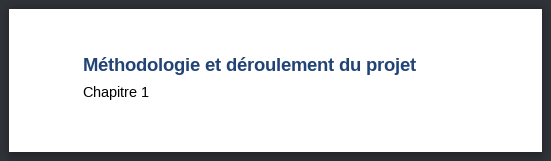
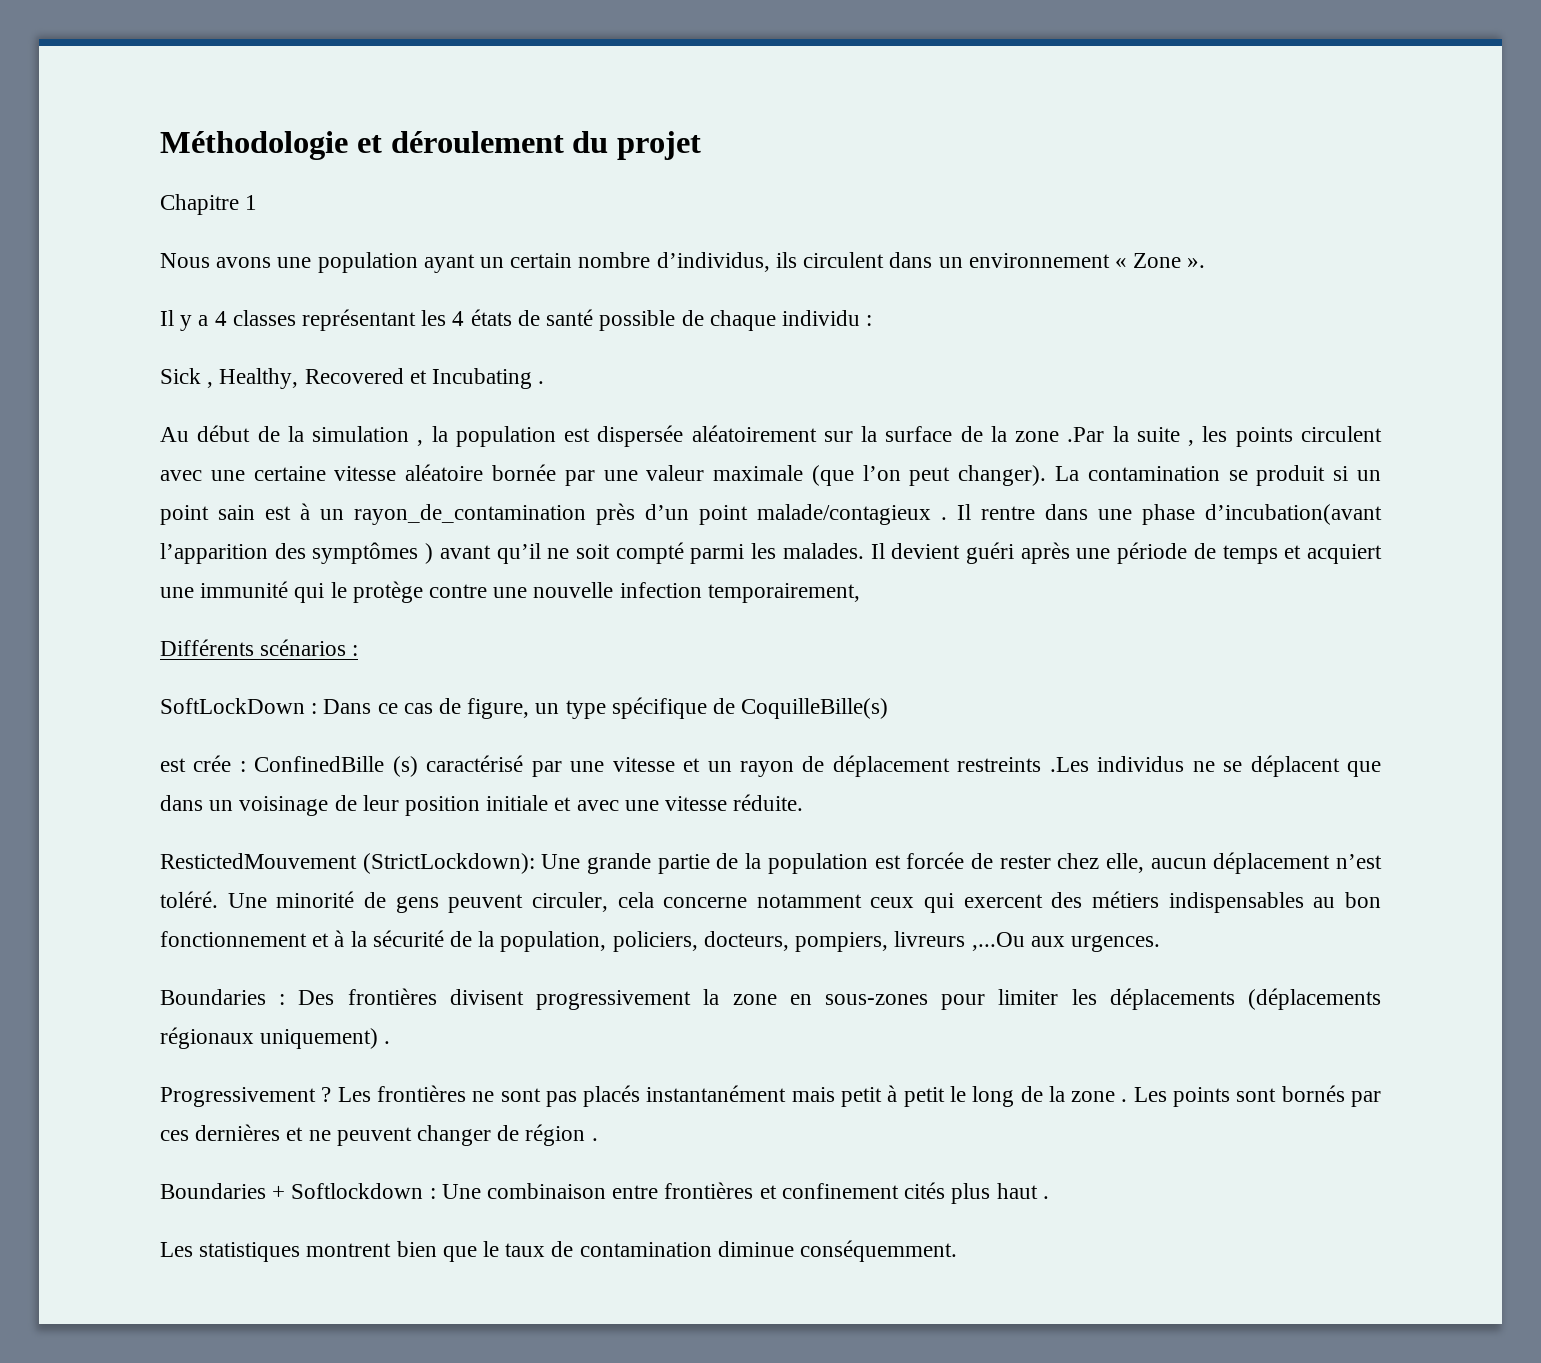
+ Nous avons une population ayant un certain nombre d’individus, ils circulent dans un environnement « Zone ».
+ Il y a 4 classes représentant les 4 états de santé possible de chaque individu :
+ Sick , Healthy, Recovered et Incubating .
+ Au début de la simulation , la population est dispersée aléatoirement sur la surface de la zone .Par la suite , les points circulent avec une certaine vitesse aléatoire bornée par une valeur maximale (que l’on peut changer). La contamination se produit si un point sain est à un rayon_de_contamination près d’un point malade/contagieux . Il rentre dans une phase d’incubation(avant l’apparition des symptômes ) avant qu’il ne soit compté parmi les malades. Il devient guéri après une période de temps et acquiert une immunité qui le protège contre une nouvelle infection temporairement,
+ Différents scénarios :
+ SoftLockDown : Dans ce cas de figure, un type spécifique de CoquilleBille(s)
+ est crée : ConfinedBille (s) caractérisé par une vitesse et un rayon de déplacement restreints .Les individus ne se déplacent que dans un voisinage de leur position initiale et avec une vitesse réduite.
+ RestictedMouvement (StrictLockdown): Une grande partie de la population est forcée de rester chez elle, aucun déplacement n’est toléré. Une minorité de gens peuvent circuler, cela concerne notamment ceux qui exercent des métiers indispensables au bon fonctionnement et à la sécurité de la population, policiers, docteurs, pompiers, livreurs ,...Ou aux urgences.
+ Boundaries : Des frontières divisent progressivement la zone en sous-zones pour limiter les déplacements (déplacements régionaux uniquement) .
+ Progressivement ? Les frontières ne sont pas placés instantanément mais petit à petit le long de la zone . Les points sont bornés par ces dernières et ne peuvent changer de région .
+ Boundaries + Softlockdown : Une combinaison entre frontières et confinement cités plus haut .
+ Les statistiques montrent bien que le taux de contamination diminue conséquemment.

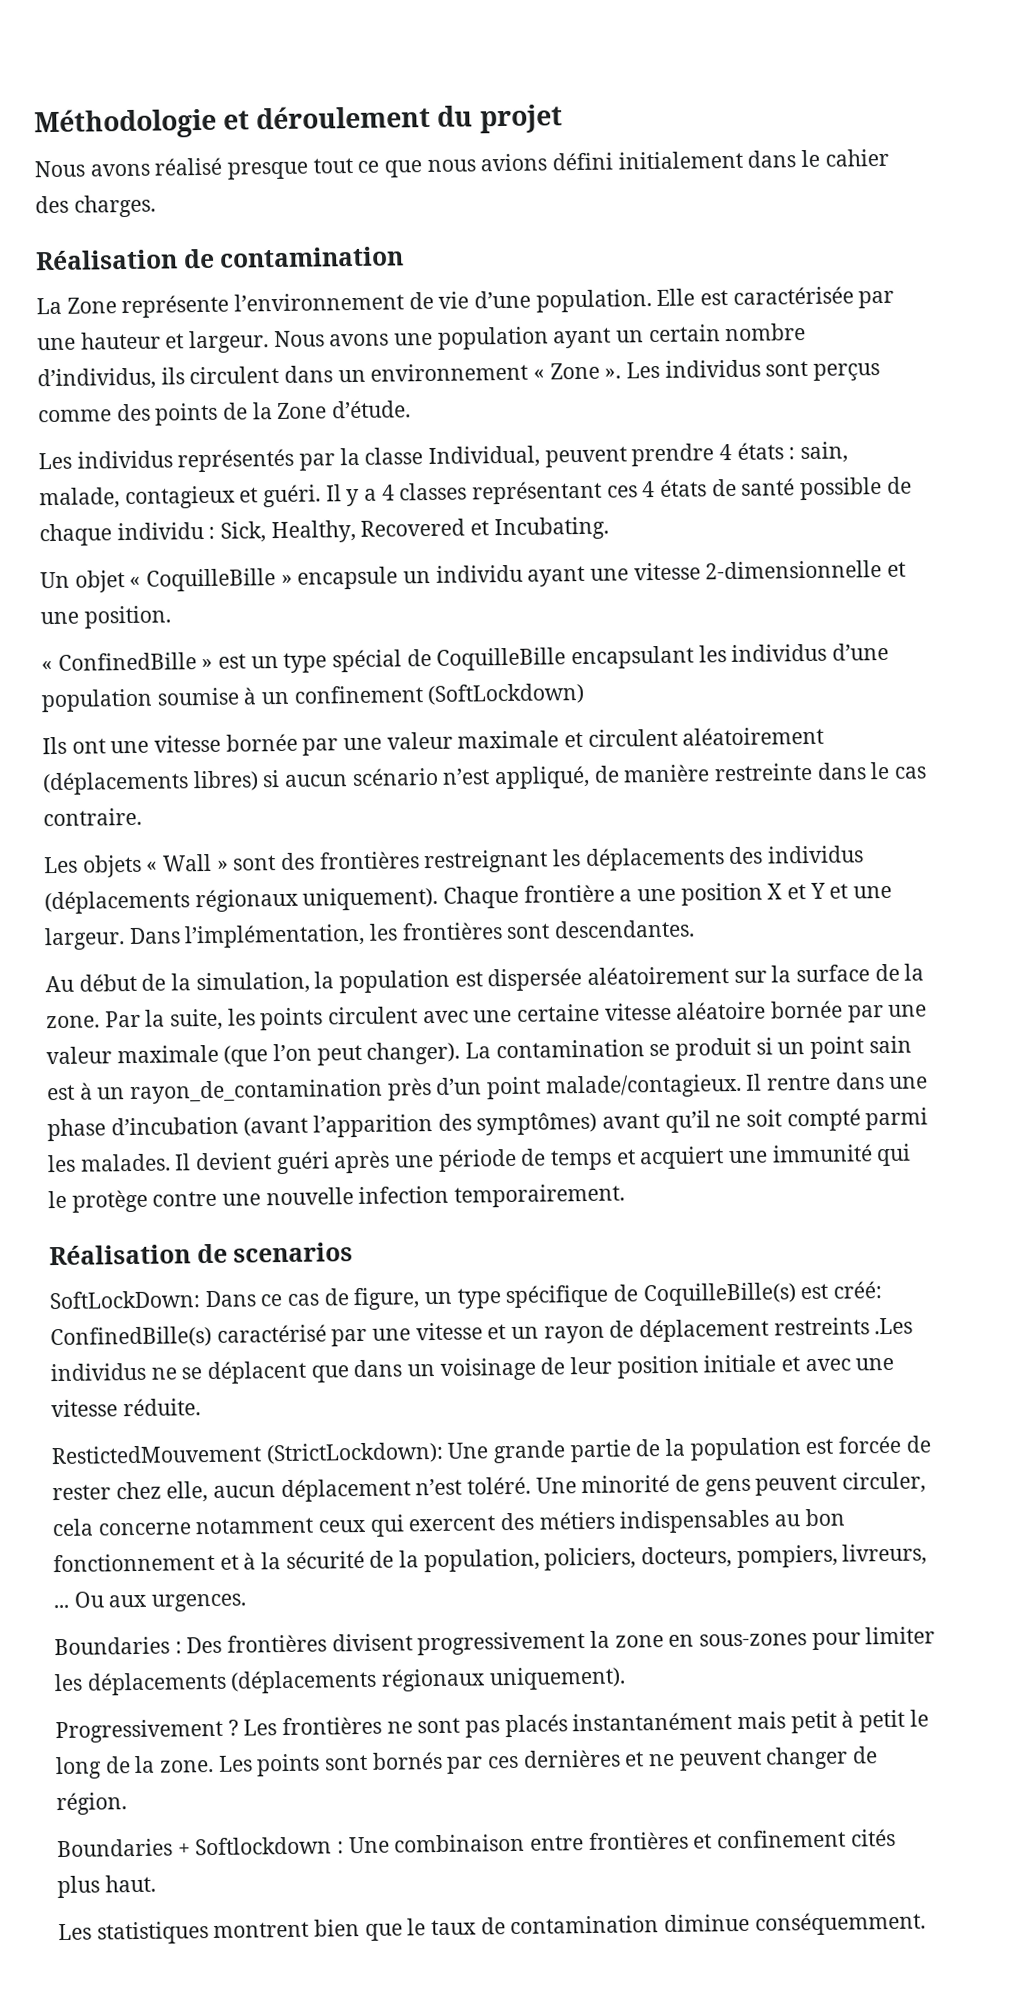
- Chapitre 1
- Nous avons une population ayant un certain nombre d’individus, ils circulent dans un environnement « Zone ».
- Il y a 4 classes représentant les 4 états de santé possible de chaque individu :
- Sick , Healthy, Recovered et Incubating .
+ Nous avons réalisé presque tout ce que nous avions défini initialement dans le cahier des charges.
+ Réalisation de contamination
+ La Zone représente l’environnement de vie d’une population. Elle est caractérisée par une hauteur et largeur. Nous avons une population ayant un certain nombre d’individus, ils circulent dans un environnement « Zone ». Les individus sont perçus comme des points de la Zone d’étude.
+ Les individus représentés par la classe Individual, peuvent prendre 4 états : sain, malade, contagieux et guéri. Il y a 4 classes représentant ces 4 états de santé possible de chaque individu : Sick, Healthy, Recovered et Incubating.
+ Un objet « CoquilleBille » encapsule un individu ayant une vitesse 2-dimensionnelle et une position.
+ « ConfinedBille » est un type spécial de CoquilleBille encapsulant les individus d’une population soumise à un confinement (SoftLockdown)
+ Ils ont une vitesse bornée par une valeur maximale et circulent aléatoirement (déplacements libres) si aucun scénario n’est appliqué, de manière restreinte dans le cas contraire.
+ Les objets « Wall » sont des frontières restreignant les déplacements des individus (déplacements régionaux uniquement). Chaque frontière a une position X et Y et une largeur. Dans l’implémentation, les frontières sont descendantes.
- Au début de la simulation , la population est dispersée aléatoirement sur la surface de la zone .Par la suite , les points circulent avec une certaine vitesse aléatoire bornée par une valeur maximale (que l’on peut changer).
+ Au début de la simulation, la population est dispersée aléatoirement sur la surface de la zone. Par la suite, les points circulent avec une certaine vitesse aléatoire bornée par une valeur maximale (que l’on peut changer).
- La contamination se produit si un point sain est à un rayon_de_contamination près d’un point malade/contagieux .
+ La contamination se produit si un point sain est à un rayon_de_contamination près d’un point malade/contagieux.
- Il rentre dans une phase d’incubation(avant l’apparition des symptômes ) avant qu’il ne soit compté parmi les malades.
+ Il rentre dans une phase d’incubation (avant l’apparition des symptômes) avant qu’il ne soit compté parmi les malades.
- Il devient guéri après une période de temps et acquiert une immunité qui le protège contre une nouvelle infection temporairement,
- Différents scénarios :
- SoftLockDown : Dans ce cas de figure, un type spécifique de CoquilleBille(s)
- est crée : ConfinedBille (s) caractérisé par une vitesse et un rayon de déplacement restreints .Les individus ne se déplacent que dans un voisinage de leur position initiale et avec une vitesse réduite.
+ Il devient guéri après une période de temps et acquiert une immunité qui le protège contre une nouvelle infection temporairement.
+ Réalisation de scenarios
+ SoftLockDown: Dans ce cas de figure, un type spécifique de CoquilleBille(s) est créé: ConfinedBille(s) caractérisé par une vitesse et un rayon de déplacement restreints .Les individus ne se déplacent que dans un voisinage de leur position initiale et avec une vitesse réduite.
- Une minorité de gens peuvent circuler, cela concerne notamment ceux qui exercent des métiers indispensables au bon fonctionnement et à la sécurité de la population, policiers, docteurs, pompiers, livreurs ,...Ou aux urgences.
+ Une minorité de gens peuvent circuler, cela concerne notamment ceux qui exercent des métiers indispensables au bon fonctionnement et à la sécurité de la population, policiers, docteurs, pompiers, livreurs, ... Ou aux urgences.
- Boundaries : Des frontières divisent progressivement la zone en sous-zones pour limiter les déplacements (déplacements régionaux uniquement) .
+ Boundaries : Des frontières divisent progressivement la zone en sous-zones pour limiter les déplacements (déplacements régionaux uniquement).
- Les frontières ne sont pas placés instantanément mais petit à petit le long de la zone .
+ Les frontières ne sont pas placés instantanément mais petit à petit le long de la zone.
- Les points sont bornés par ces dernières et ne peuvent changer de région .
+ Les points sont bornés par ces dernières et ne peuvent changer de région.
- Boundaries + Softlockdown : Une combinaison entre frontières et confinement cités plus haut .
+ Boundaries + Softlockdown : Une combinaison entre frontières et confinement cités plus haut.

